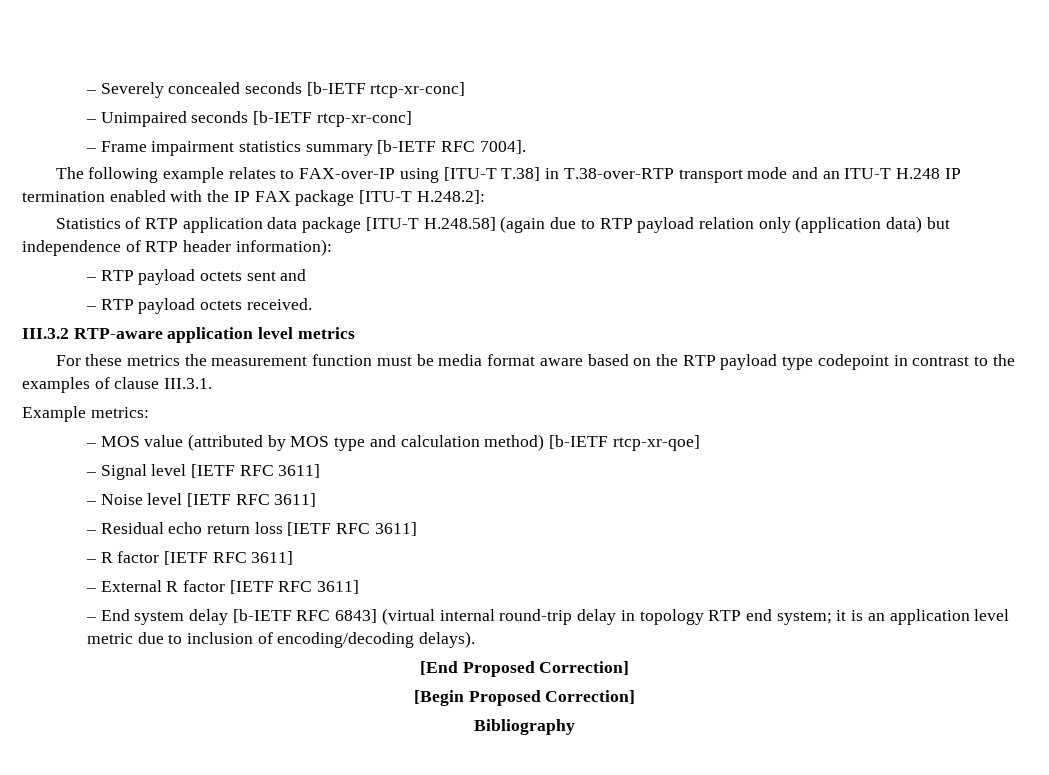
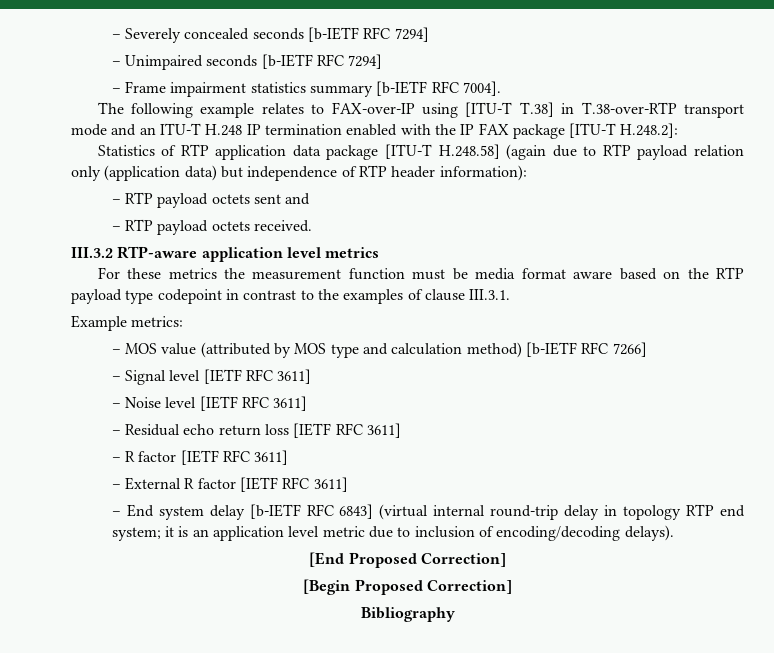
- – Severely concealed seconds [b-IETF rtcp-xr-conc]
+ – Severely concealed seconds [b-IETF RFC 7294]
- – Unimpaired seconds [b-IETF rtcp-xr-conc]
+ – Unimpaired seconds [b-IETF RFC 7294]
- – MOS value (attributed by MOS type and calculation method) [b-IETF rtcp-xr-qoe]
+ – MOS value (attributed by MOS type and calculation method) [b-IETF RFC 7266]

